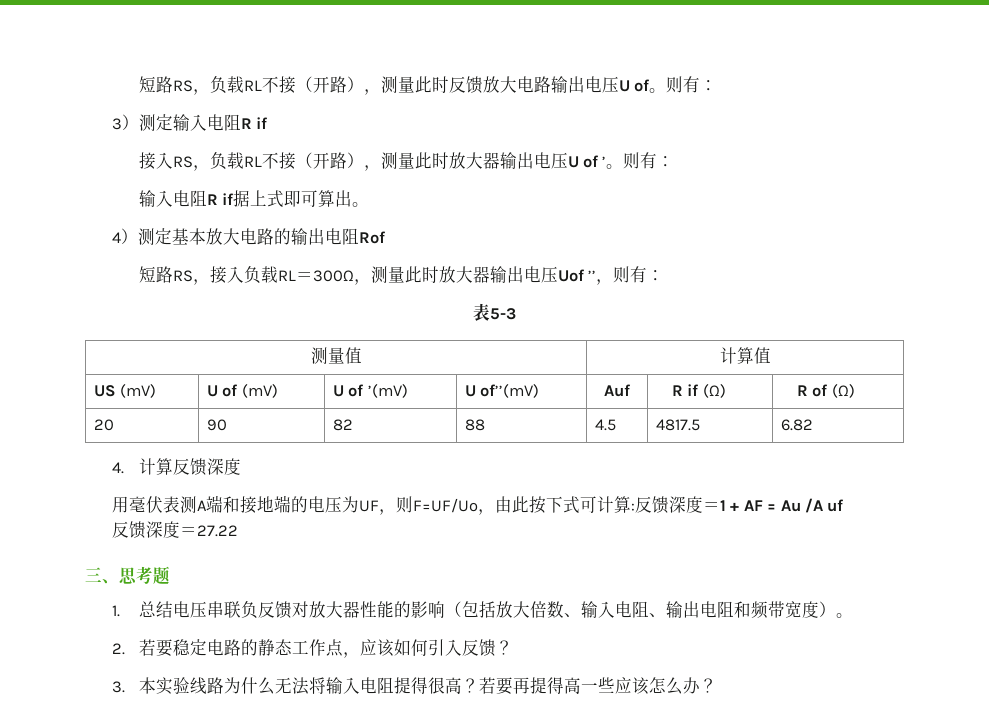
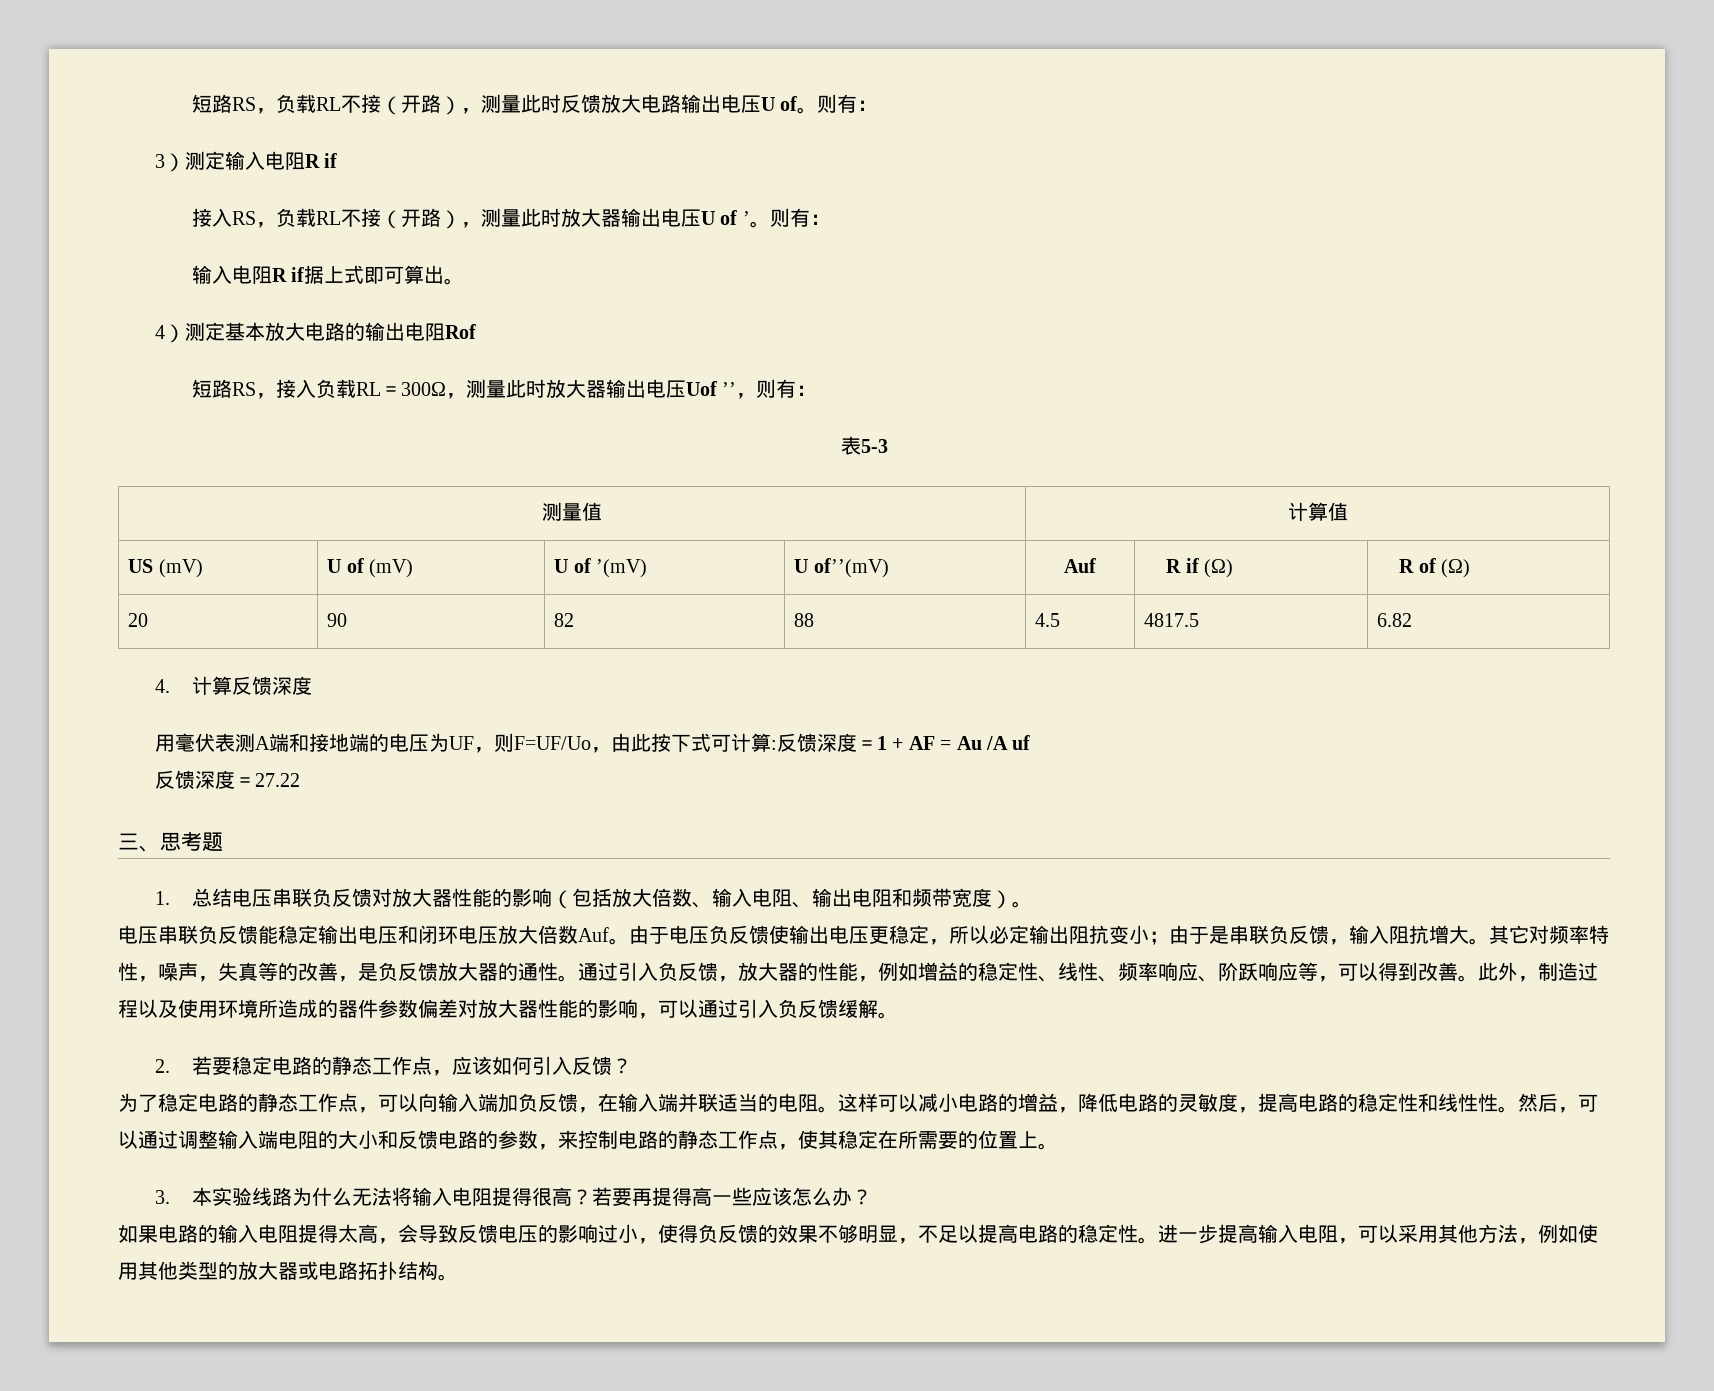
+ 电压串联负反馈能稳定输出电压和闭环电压放大倍数Auf。由于电压负反馈使输出电压更稳定，所以必定输出阻抗变小；由于是串联负反馈，输入阻抗增大。其它对频率特性，噪声，失真等的改善，是负反馈放大器的通性。通过引入负反馈，放大器的性能，例如增益的稳定性、线性、频率响应、阶跃响应等，可以得到改善。此外，制造过程以及使用环境所造成的器件参数偏差对放大器性能的影响，可以通过引入负反馈缓解。
+ 为了稳定电路的静态工作点，可以向输入端加负反馈，在输入端并联适当的电阻。这样可以减小电路的增益，降低电路的灵敏度，提高电路的稳定性和线性性。然后，可以通过调整输入端电阻的大小和反馈电路的参数，来控制电路的静态工作点，使其稳定在所需要的位置上。
+ 如果电路的输入电阻提得太高，会导致反馈电压的影响过小，使得负反馈的效果不够明显，不足以提高电路的稳定性。进一步提高输入电阻，可以采用其他方法，例如使用其他类型的放大器或电路拓扑结构。

